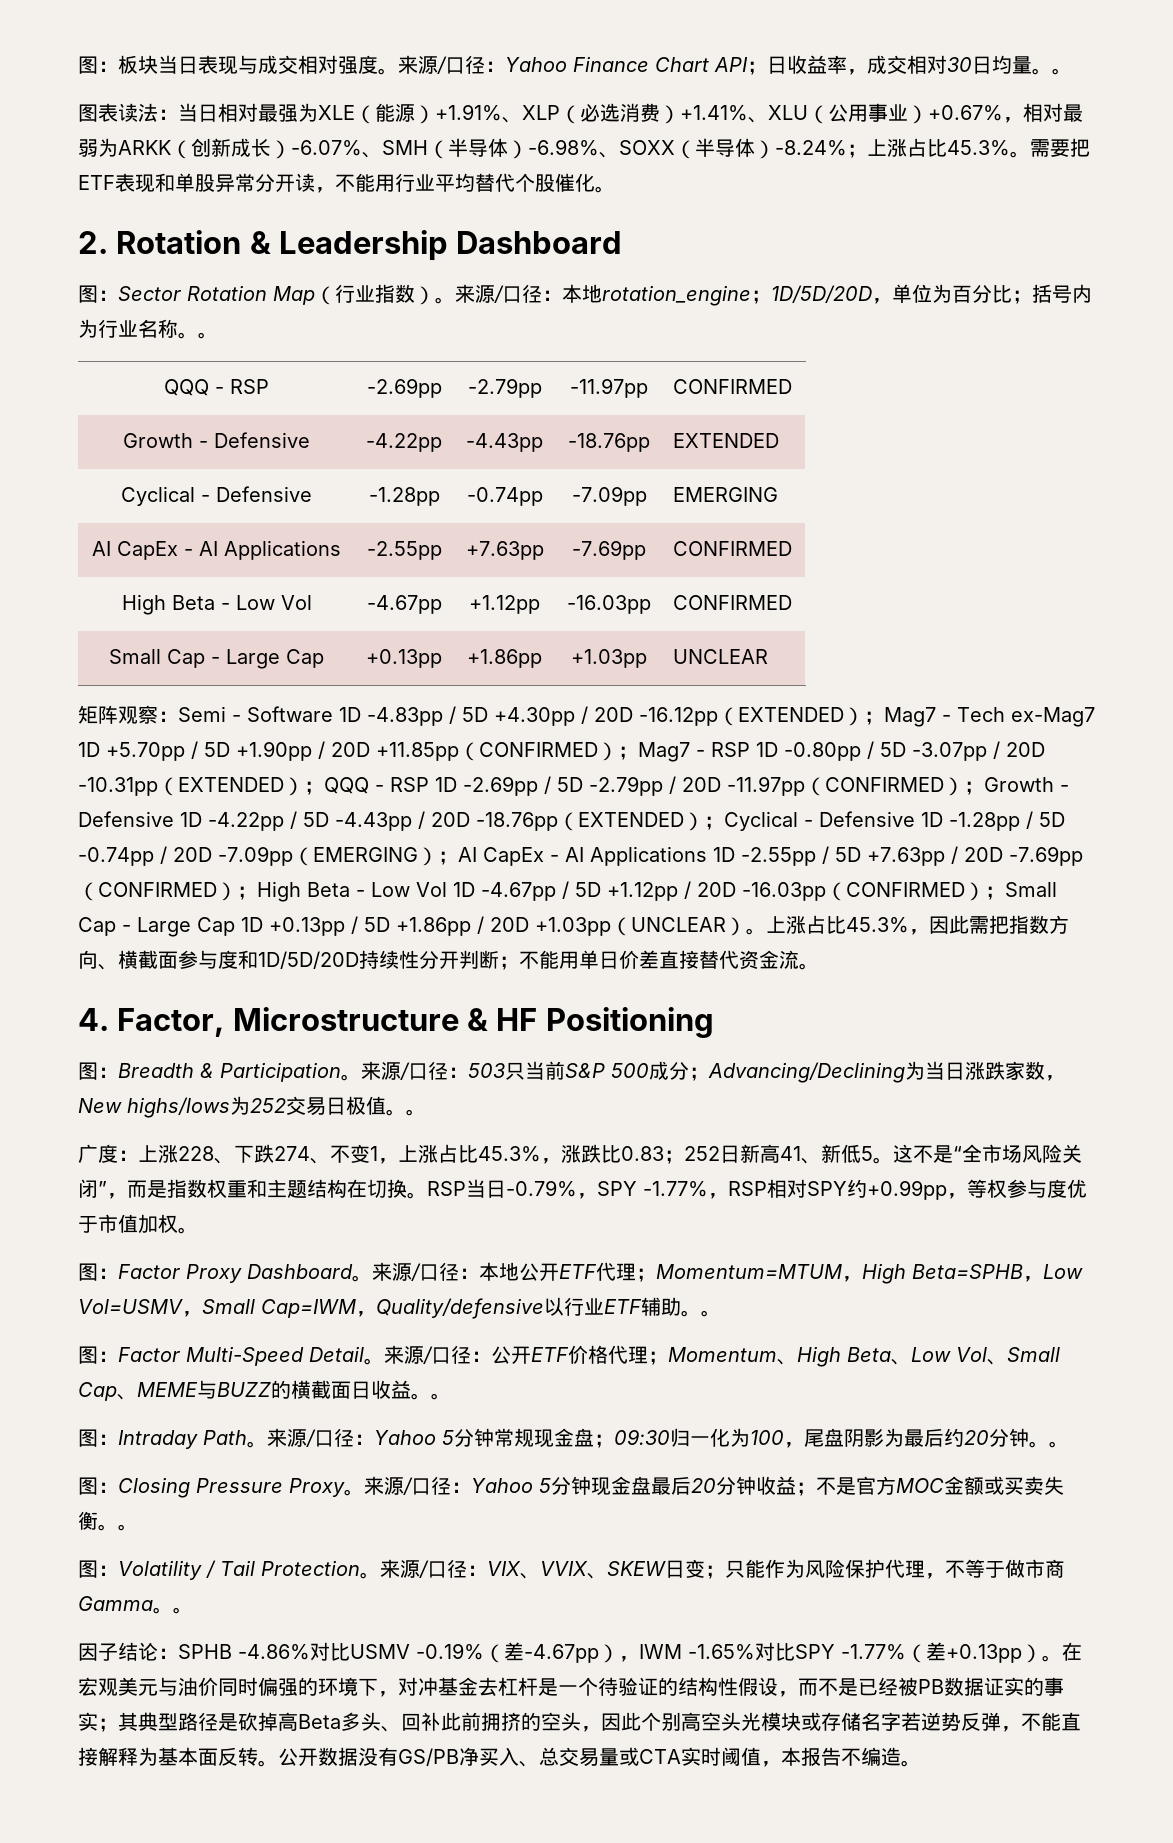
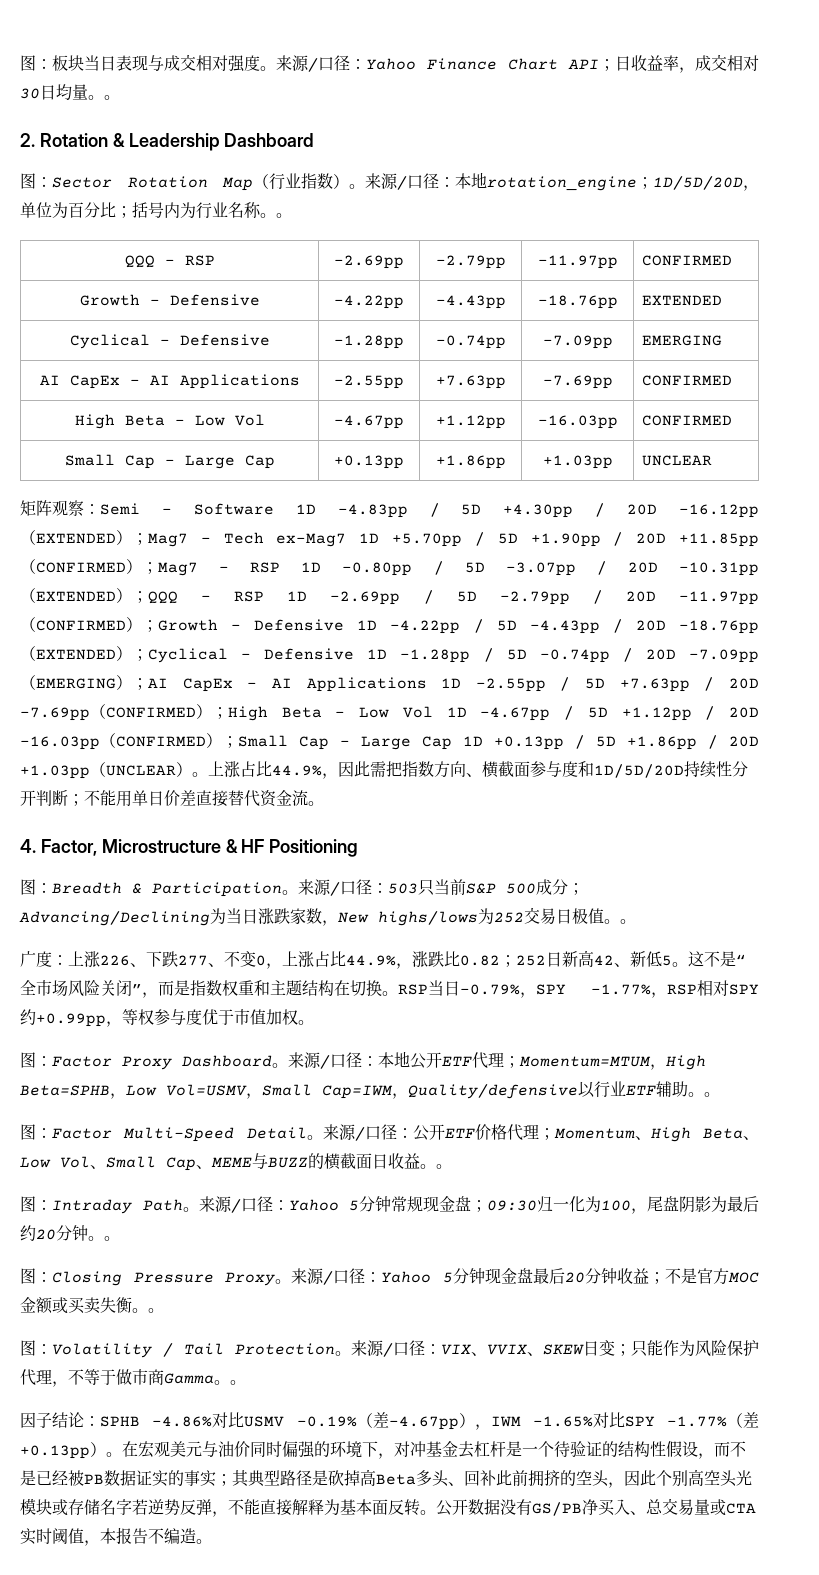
- 图表读法：当日相对最强为XLE（能源）+1.91%、XLP（必选消费）+1.41%、XLU（公用事业）+0.67%，相对最弱为ARKK（创新成长）-6.07%、SMH（半导体）-6.98%、SOXX（半导体）-8.24%；上涨占比45.3%。需要把ETF表现和单股异常分开读，不能用行业平均替代个股催化。
- 上涨占比45.3%，因此需把指数方向、横截面参与度和1D/5D/20D持续性分开判断；不能用单日价差直接替代资金流。
+ 上涨占比44.9%，因此需把指数方向、横截面参与度和1D/5D/20D持续性分开判断；不能用单日价差直接替代资金流。
- 广度：上涨228、下跌274、不变1，上涨占比45.3%，涨跌比0.83；252日新高41、新低5。
+ 广度：上涨226、下跌277、不变0，上涨占比44.9%，涨跌比0.82；252日新高42、新低5。

